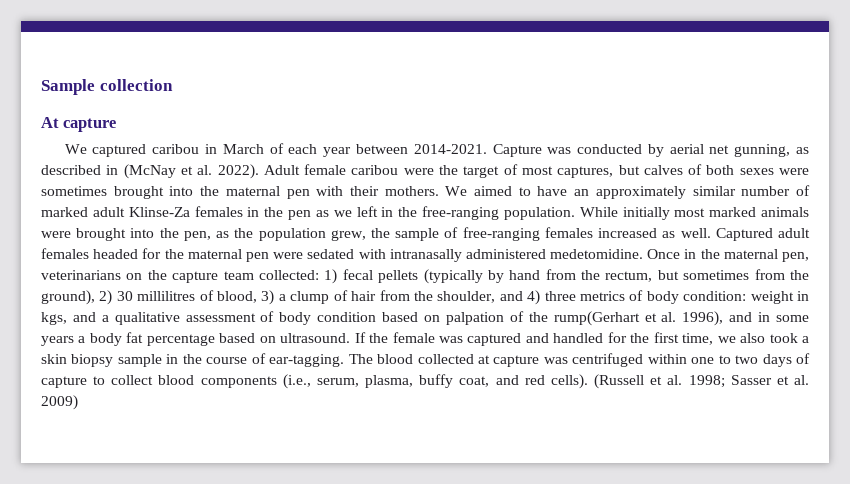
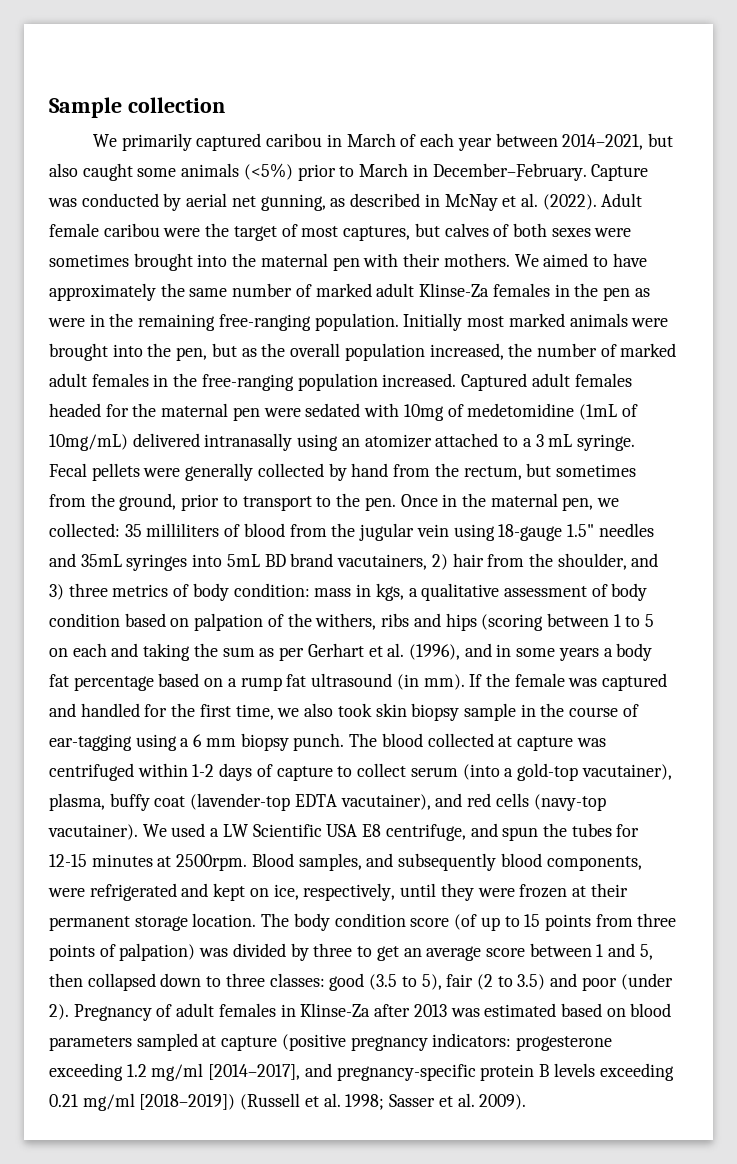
- At capture
- We captured caribou in March of each year between 2014-2021.
+ We primarily captured caribou in March of each year between 2014–2021, but also caught some animals (<5%) prior to March in December–February.
- Capture was conducted by aerial net gunning, as described in (McNay et al. 2022).
+ Capture was conducted by aerial net gunning, as described in McNay et al. (2022).
- We aimed to have an approximately similar number of marked adult Klinse-Za females in the pen as we left in the free-ranging population.
+ We aimed to have approximately the same number of marked adult Klinse-Za females in the pen as were in the remaining free-ranging population.
- While initially most marked animals were brought into the pen, as the population grew, the sample of free-ranging females increased as well.
+ Initially most marked animals were brought into the pen, but as the overall population increased, the number of marked adult females in the free-ranging population increased.
- Captured adult females headed for the maternal pen were sedated with intranasally administered medetomidine. Once in the maternal pen, veterinarians on the capture team collected: 1) fecal pellets (typically by hand from the rectum, but sometimes from the ground), 2) 30 millilitres of blood, 3) a clump of hair from the shoulder, and 4) three metrics of body condition: weight in kgs, and a qualitative assessment of body condition based on palpation of the rump(Gerhart et al. 1996), and in some years a body fat percentage based on ultrasound.
+ Captured adult females headed for the maternal pen were sedated with 10mg of medetomidine (1mL of 10mg/mL) delivered intranasally using an atomizer attached to a 3 mL syringe. Fecal pellets were generally collected by hand from the rectum, but sometimes from the ground, prior to transport to the pen. Once in the maternal pen, we collected: 35 milliliters of blood from the jugular vein using 18-gauge 1.5" needles and 35mL syringes into 5mL BD brand vacutainers, 2) hair from the shoulder, and 3) three metrics of body condition: mass in kgs, a qualitative assessment of body condition based on palpation of the withers, ribs and hips (scoring between 1 to 5 on each and taking the sum as per Gerhart et al. (1996), and in some years a body fat percentage based on a rump fat ultrasound (in mm).
- If the female was captured and handled for the first time, we also took a skin biopsy sample in the course of ear-tagging.
+ If the female was captured and handled for the first time, we also took skin biopsy sample in the course of ear-tagging using a 6 mm biopsy punch.
- The blood collected at capture was centrifuged within one to two days of capture to collect blood components (i.e., serum, plasma, buffy coat, and red cells). (Russell et al. 1998; Sasser et al. 2009)
+ The blood collected at capture was centrifuged within 1-2 days of capture to collect serum (into a gold-top vacutainer), plasma, buffy coat (lavender-top EDTA vacutainer), and red cells (navy-top vacutainer). We used a LW Scientific USA E8 centrifuge, and spun the tubes for 12-15 minutes at 2500rpm. Blood samples, and subsequently blood components, were refrigerated and kept on ice, respectively, until they were frozen at their permanent storage location. The body condition score (of up to 15 points from three points of palpation) was divided by three to get an average score between 1 and 5, then collapsed down to three classes: good (3.5 to 5), fair (2 to 3.5) and poor (under 2). Pregnancy of adult females in Klinse-Za after 2013 was estimated based on blood parameters sampled at capture (positive pregnancy indicators: progesterone exceeding 1.2 mg/ml [2014–2017], and pregnancy-specific protein B levels exceeding 0.21 mg/ml [2018–2019]) (Russell et al. 1998; Sasser et al. 2009).

